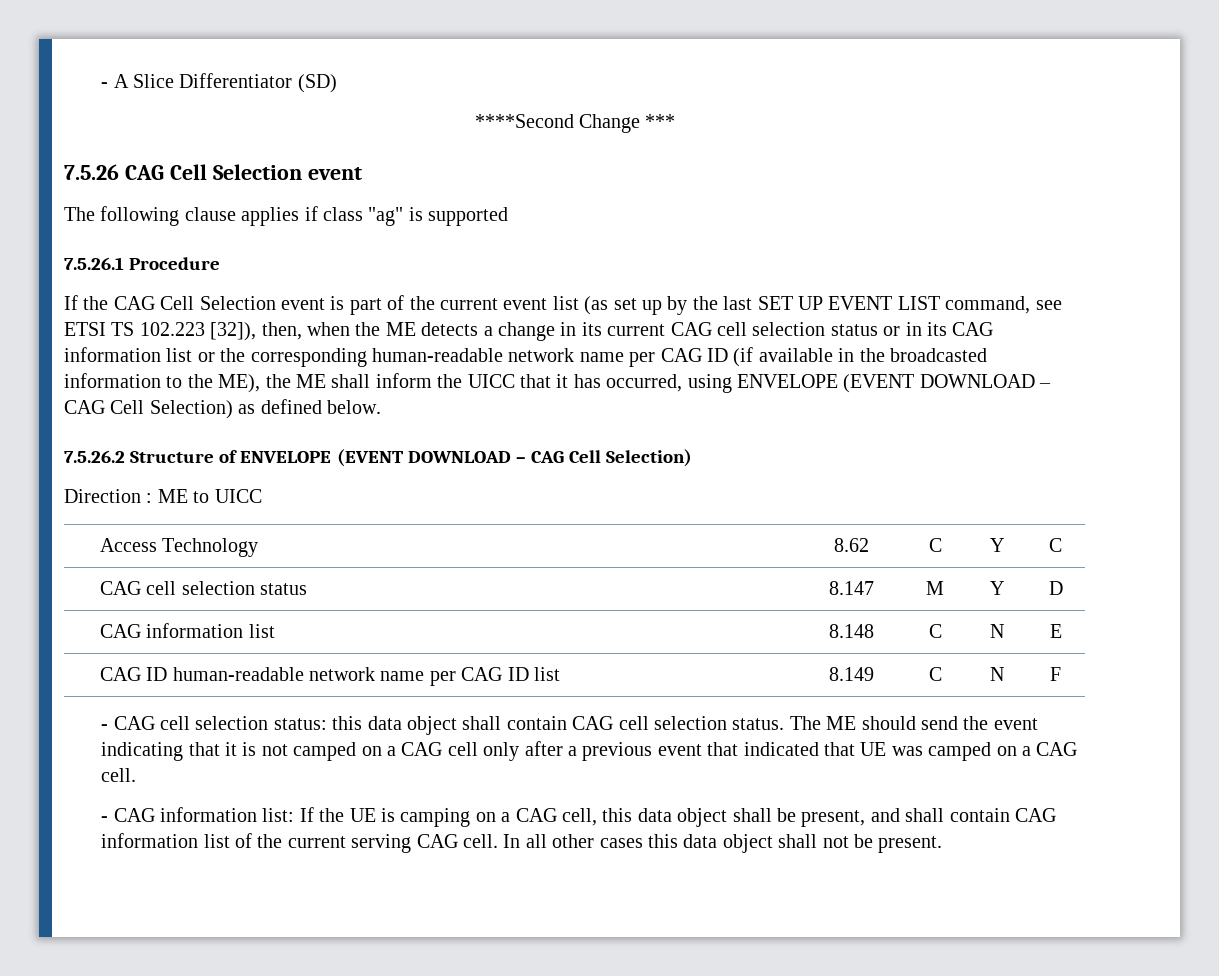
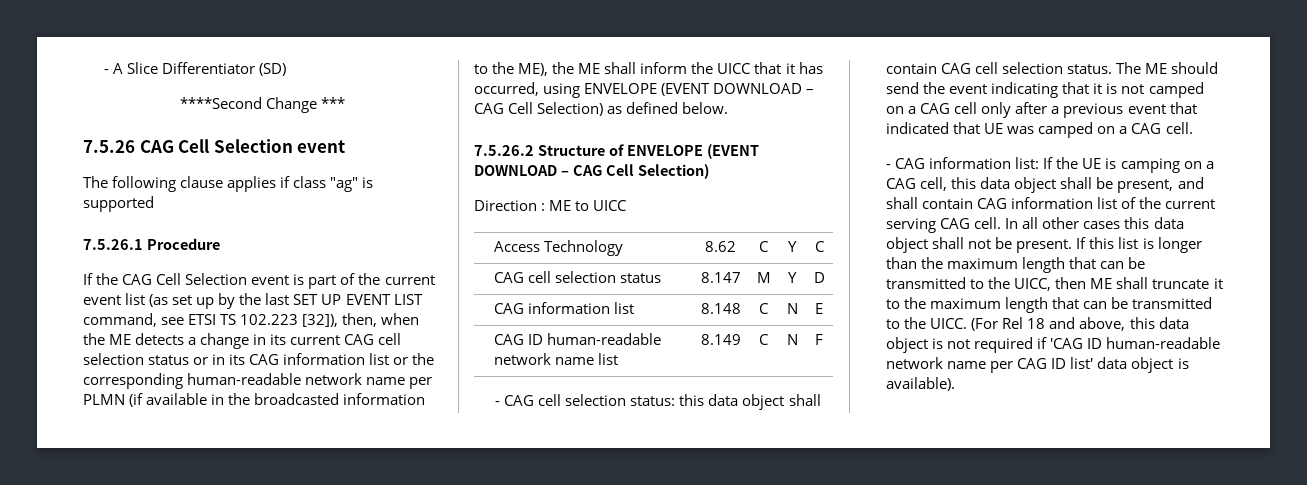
- If the CAG Cell Selection event is part of the current event list (as set up by the last SET UP EVENT LIST command, see ETSI TS 102.223 [32]), then, when the ME detects a change in its current CAG cell selection status or in its CAG information list or the corresponding human-readable network name per CAG ID (if available in the broadcasted information to the ME), the ME shall inform the UICC that it has occurred, using ENVELOPE (EVENT DOWNLOAD – CAG Cell Selection) as defined below.
+ If the CAG Cell Selection event is part of the current event list (as set up by the last SET UP EVENT LIST command, see ETSI TS 102.223 [32]), then, when the ME detects a change in its current CAG cell selection status or in its CAG information list or the corresponding human-readable network name per PLMN (if available in the broadcasted information to the ME), the ME shall inform the UICC that it has occurred, using ENVELOPE (EVENT DOWNLOAD – CAG Cell Selection) as defined below.
- CAG ID human-readable network name per CAG ID list | 8.149 | C | N | F
+ CAG ID human-readable network name list | 8.149 | C | N | F
+ If this list is longer than the maximum length that can be transmitted to the UICC, then ME shall truncate it to the maximum length that can be transmitted to the UICC. (For Rel 18 and above, this data object is not required if 'CAG ID human-readable network name per CAG ID list' data object is available).

